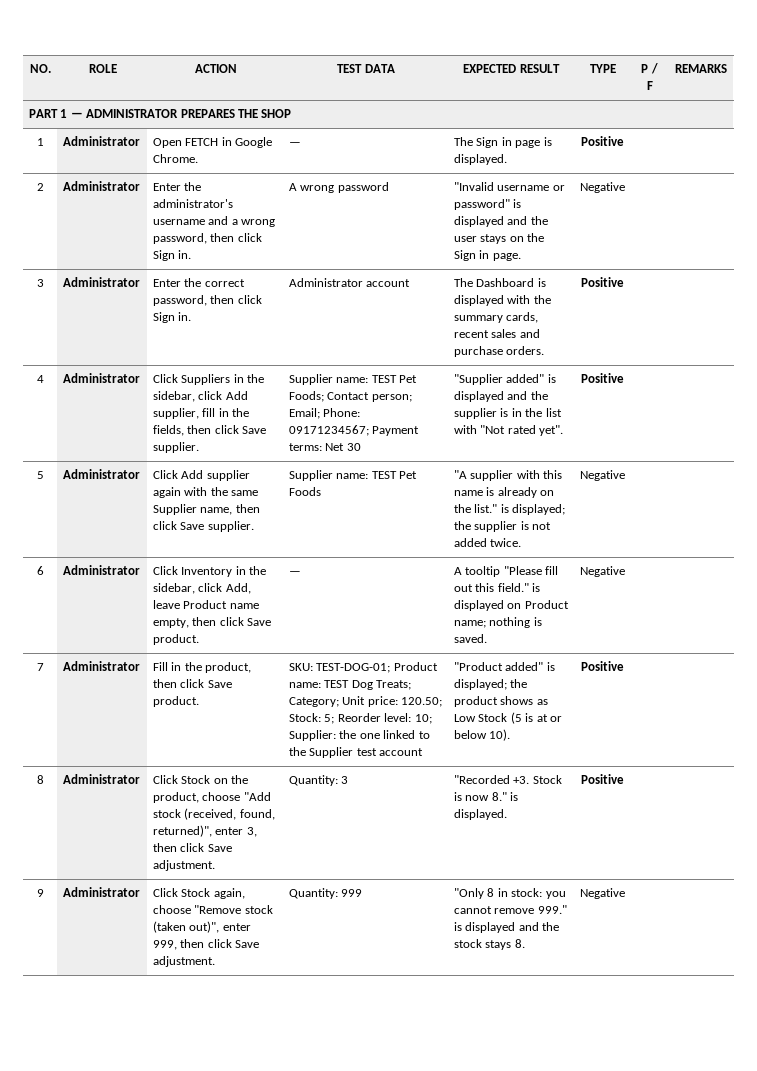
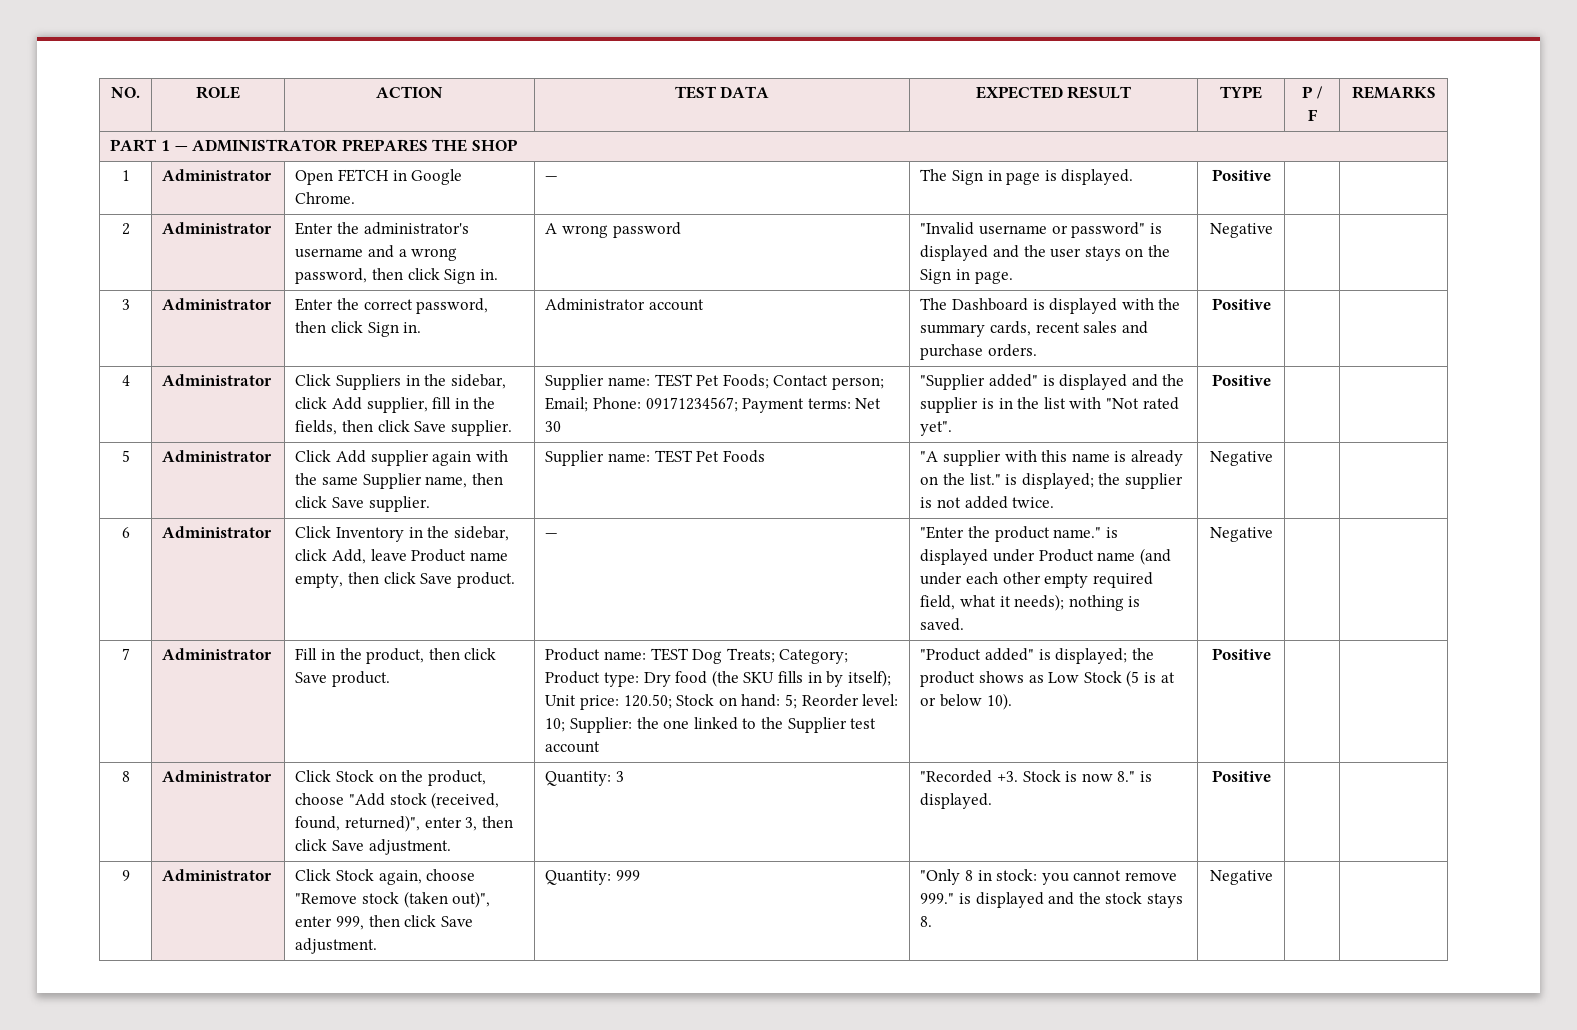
- A tooltip "Please fill out this field." is displayed on Product name; nothing is saved.
+ "Enter the product name." is displayed under Product name (and under each other empty required field, what it needs); nothing is saved.
- SKU: TEST-DOG-01; Product name: TEST Dog Treats; Category; Unit price: 120.50; Stock: 5; Reorder level: 10; Supplier: the one linked to the Supplier test account
+ Product name: TEST Dog Treats; Category; Product type: Dry food (the SKU fills in by itself); Unit price: 120.50; Stock on hand: 5; Reorder level: 10; Supplier: the one linked to the Supplier test account

